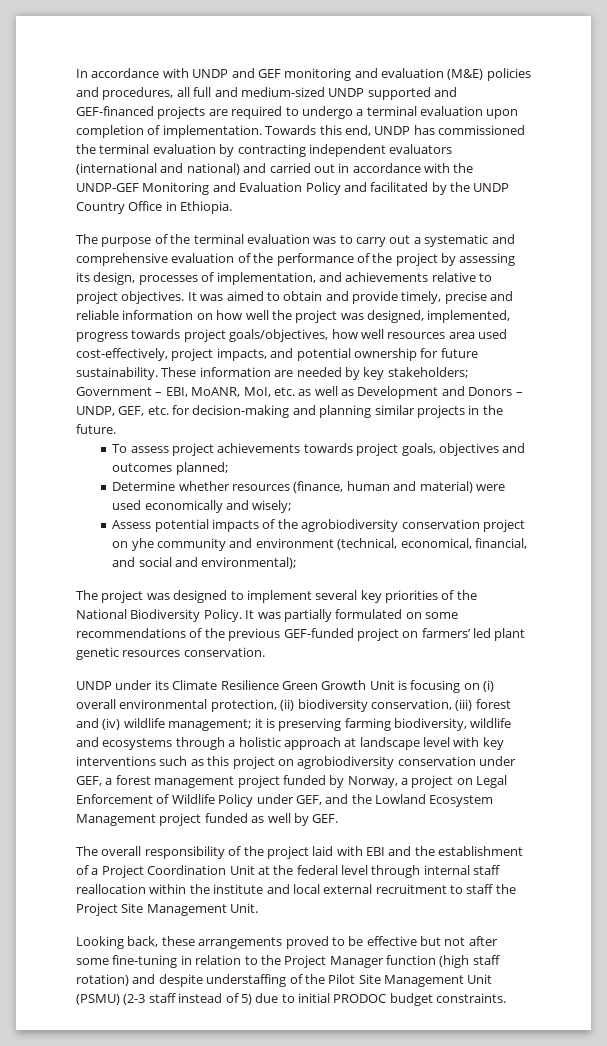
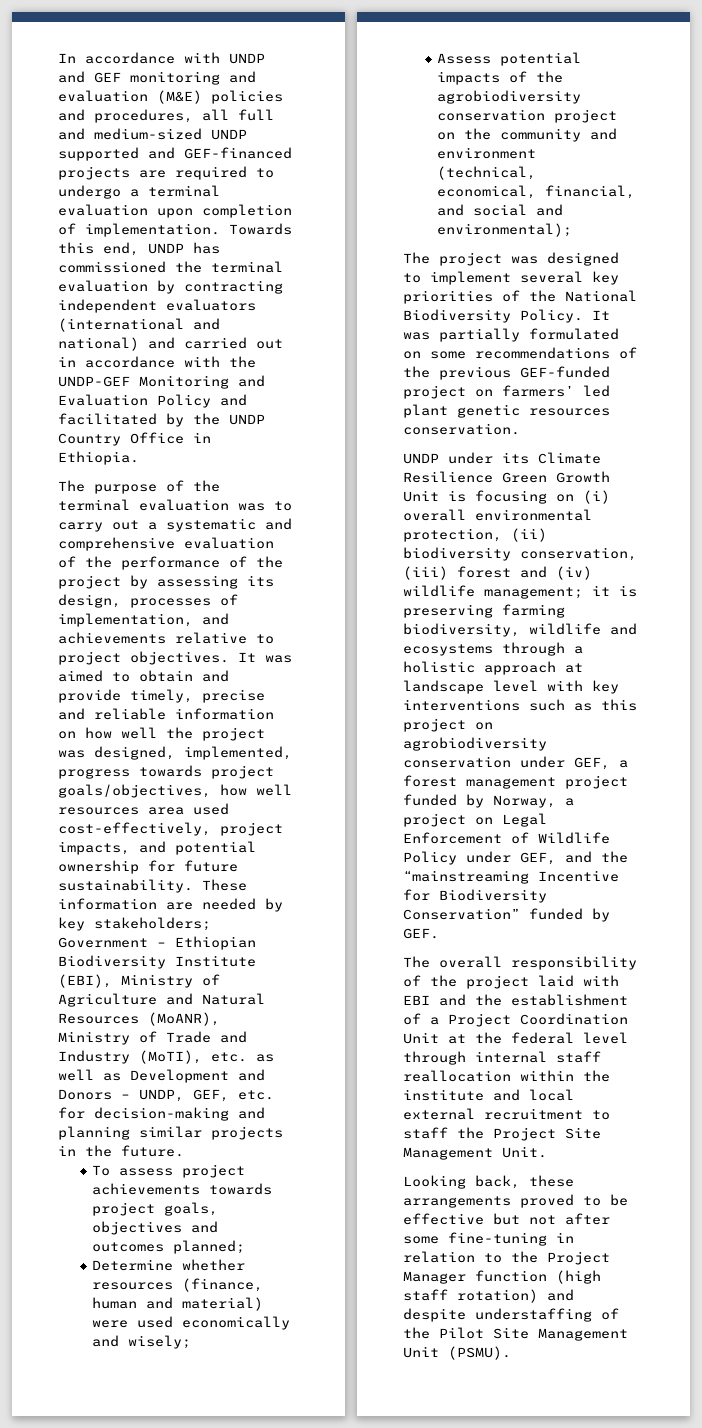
- These information are needed by key stakeholders; Government – EBI, MoANR, MoI, etc. as well as Development and Donors – UNDP, GEF, etc. for decision-making and planning similar projects in the future.
+ These information are needed by key stakeholders; Government – Ethiopian Biodiversity Institute (EBI), Ministry of Agriculture and Natural Resources (MoANR), Ministry of Trade and Industry (MoTI), etc. as well as Development and Donors – UNDP, GEF, etc. for decision-making and planning similar projects in the future.
- Assess potential impacts of the agrobiodiversity conservation project on yhe community and environment (technical, economical, financial, and social and environmental);
+ Assess potential impacts of the agrobiodiversity conservation project on the community and environment (technical, economical, financial, and social and environmental);
- it is preserving farming biodiversity, wildlife and ecosystems through a holistic approach at landscape level with key interventions such as this project on agrobiodiversity conservation under GEF, a forest management project funded by Norway, a project on Legal Enforcement of Wildlife Policy under GEF, and the Lowland Ecosystem Management project funded as well by GEF.
+ it is preserving farming biodiversity, wildlife and ecosystems through a holistic approach at landscape level with key interventions such as this project on agrobiodiversity conservation under GEF, a forest management project funded by Norway, a project on Legal Enforcement of Wildlife Policy under GEF, and the “mainstreaming Incentive for Biodiversity Conservation” funded by GEF.
- Looking back, these arrangements proved to be effective but not after some fine-tuning in relation to the Project Manager function (high staff rotation) and despite understaffing of the Pilot Site Management Unit (PSMU) (2-3 staff instead of 5) due to initial PRODOC budget constraints.
+ Looking back, these arrangements proved to be effective but not after some fine-tuning in relation to the Project Manager function (high staff rotation) and despite understaffing of the Pilot Site Management Unit (PSMU).

